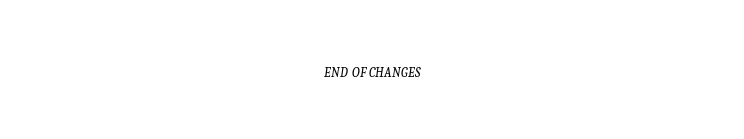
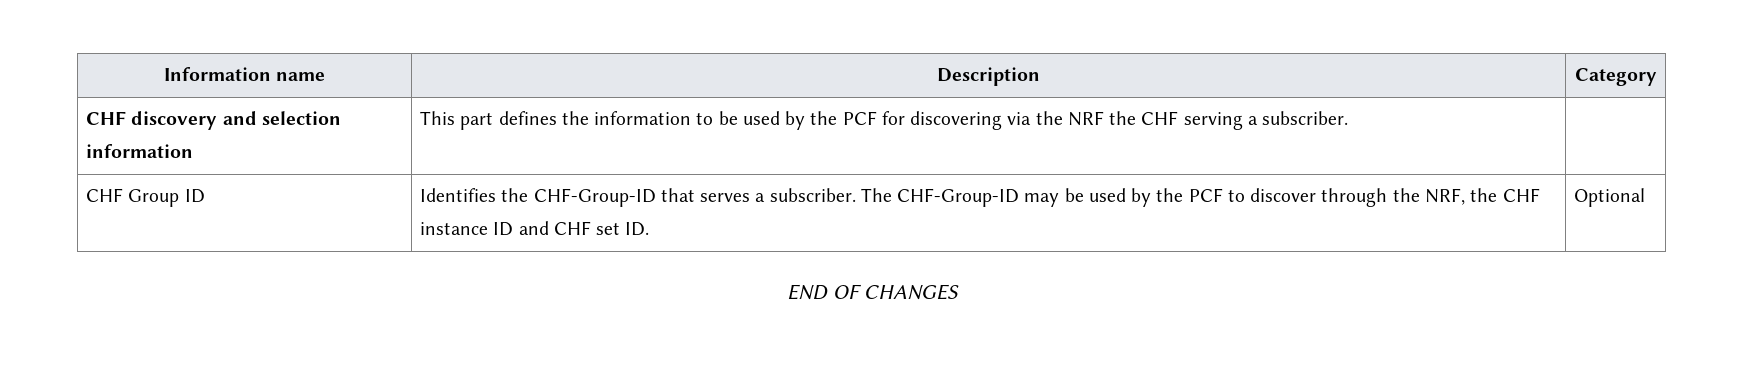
+ Information name | Description | Category
+ CHF discovery and selection information | This part defines the information to be used by the PCF for discovering via the NRF the CHF serving a subscriber. |
+ CHF Group ID | Identifies the CHF-Group-ID that serves a subscriber. The CHF-Group-ID may be used by the PCF to discover through the NRF, the CHF instance ID and CHF set ID. | Optional

